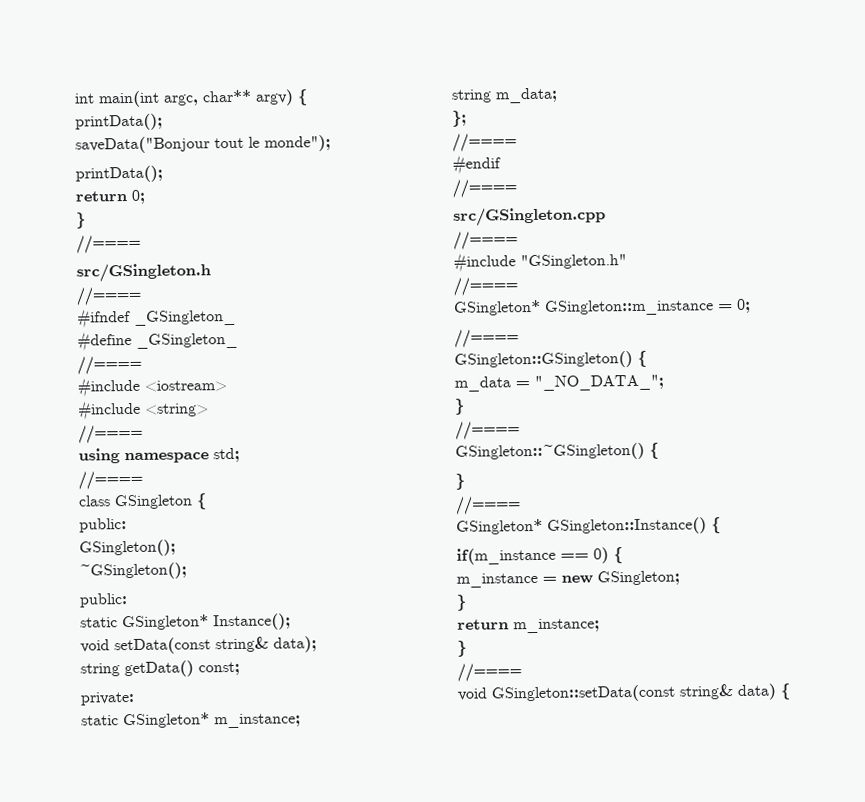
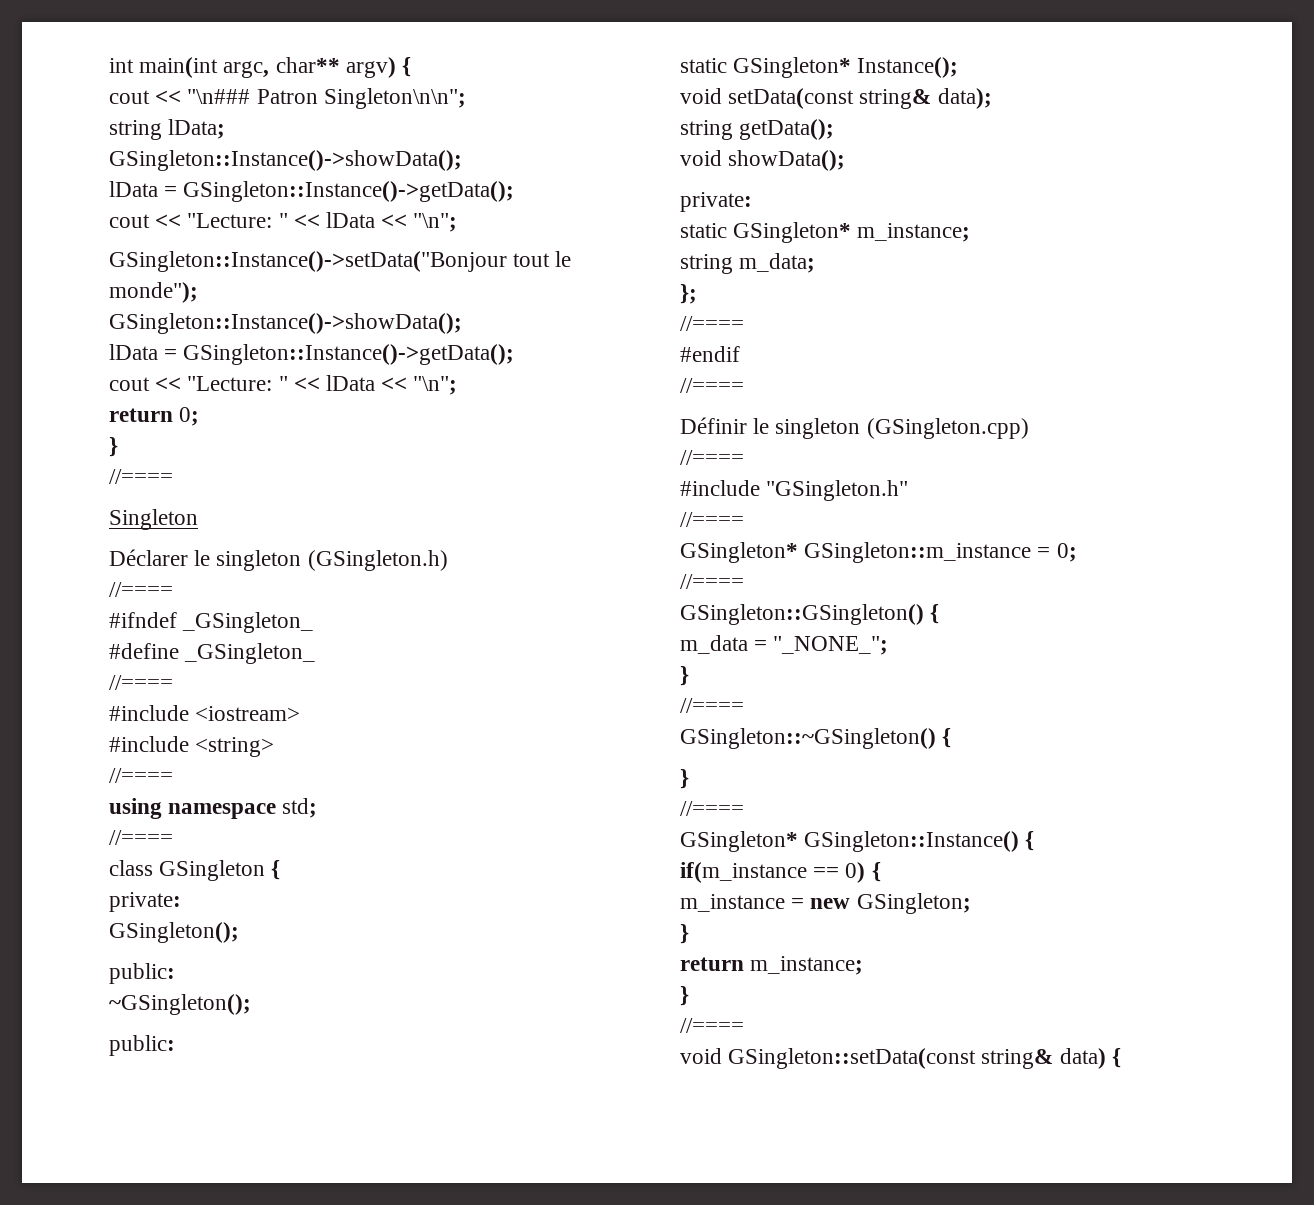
  int main(int argc, char** argv) {
- printData();
- saveData("Bonjour tout le monde");
- printData();
+ cout << "\n### Patron Singleton\n\n";
+ string lData;
+ GSingleton::Instance()->showData();
+ lData = GSingleton::Instance()->getData();
+ cout << "Lecture: " << lData << "\n";
+ GSingleton::Instance()->setData("Bonjour tout le monde");
+ GSingleton::Instance()->showData();
+ lData = GSingleton::Instance()->getData();
+ cout << "Lecture: " << lData << "\n";
- src/GSingleton.h
+ Singleton
+ Déclarer le singleton (GSingleton.h)
  class GSingleton {
- public:
+ private:
  GSingleton();
+ public:
- string getData() const;
+ string getData();
+ void showData();
- src/GSingleton.cpp
+ Définir le singleton (GSingleton.cpp)
- m_data = "_NO_DATA_";
+ m_data = "_NONE_";

